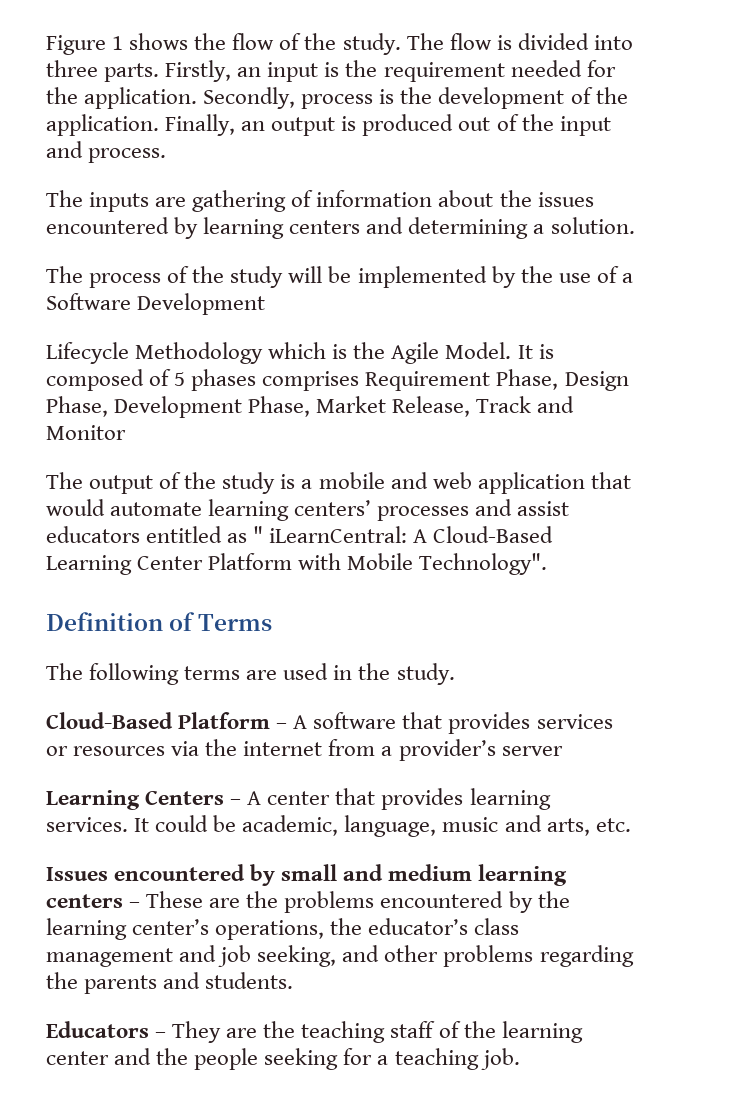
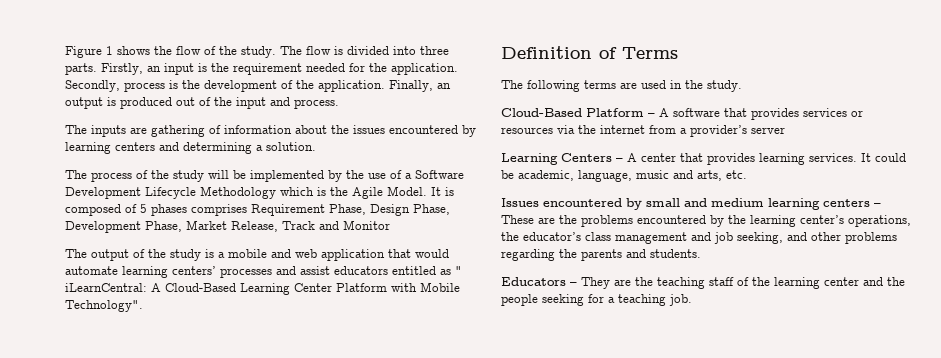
- The process of the study will be implemented by the use of a Software Development
- Lifecycle Methodology which is the Agile Model.
+ The process of the study will be implemented by the use of a Software Development Lifecycle Methodology which is the Agile Model.

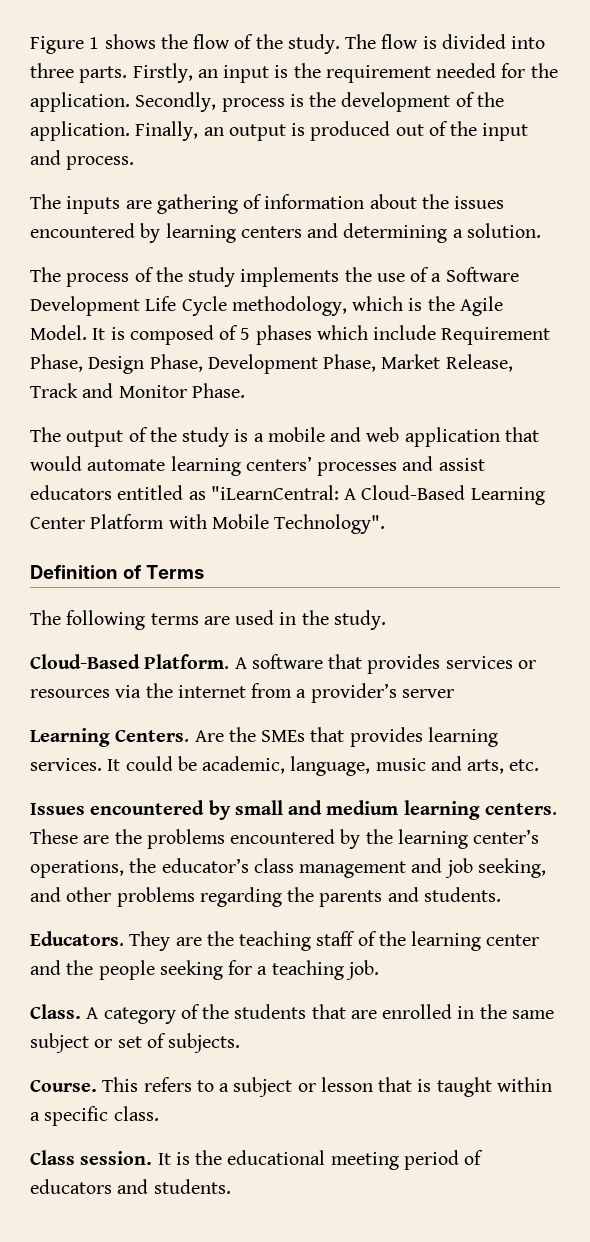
- The process of the study will be implemented by the use of a Software Development Lifecycle Methodology which is the Agile Model.
+ The process of the study implements the use of a Software Development Life Cycle methodology, which is the Agile Model.
- It is composed of 5 phases comprises Requirement Phase, Design Phase, Development Phase, Market Release, Track and Monitor
+ It is composed of 5 phases which include Requirement Phase, Design Phase, Development Phase, Market Release, Track and Monitor Phase.
- The output of the study is a mobile and web application that would automate learning centers’ processes and assist educators entitled as " iLearnCentral: A Cloud-Based Learning Center Platform with Mobile Technology".
+ The output of the study is a mobile and web application that would automate learning centers’ processes and assist educators entitled as "iLearnCentral: A Cloud-Based Learning Center Platform with Mobile Technology".
- Cloud-Based Platform – A software that provides services or resources via the internet from a provider’s server
+ Cloud-Based Platform. A software that provides services or resources via the internet from a provider’s server
- Learning Centers – A center that provides learning services.
+ Learning Centers. Are the SMEs that provides learning services.
- Issues encountered by small and medium learning centers – These are the problems encountered by the learning center’s operations, the educator’s class management and job seeking, and other problems regarding the parents and students.
+ Issues encountered by small and medium learning centers. These are the problems encountered by the learning center’s operations, the educator’s class management and job seeking, and other problems regarding the parents and students.
- Educators – They are the teaching staff of the learning center and the people seeking for a teaching job.
+ Educators. They are the teaching staff of the learning center and the people seeking for a teaching job.
+ Class. A category of the students that are enrolled in the same subject or set of subjects.
+ Course. This refers to a subject or lesson that is taught within a specific class.
+ Class session. It is the educational meeting period of educators and students.

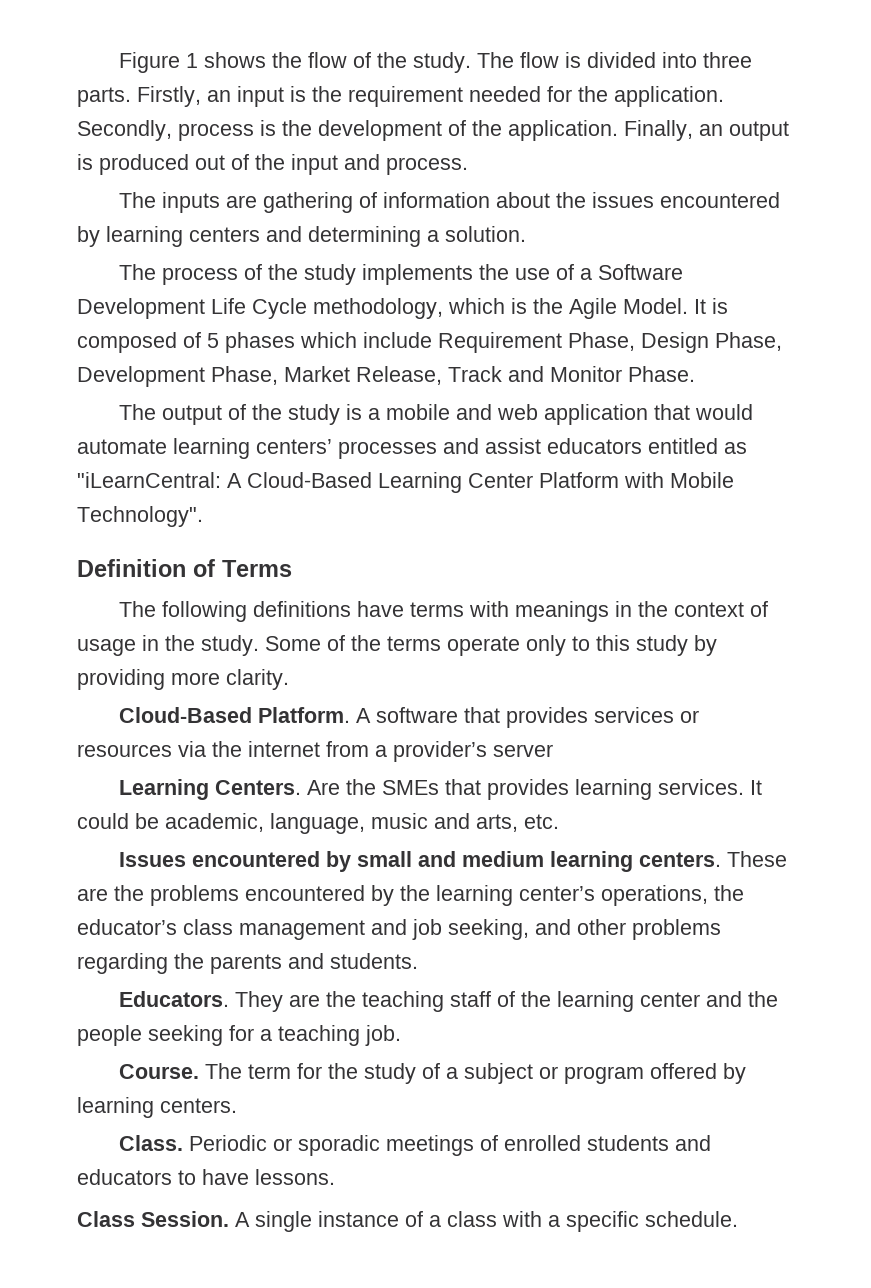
- The following terms are used in the study.
+ The following definitions have terms with meanings in the context of usage in the study. Some of the terms operate only to this study by providing more clarity.
- Class. A category of the students that are enrolled in the same subject or set of subjects.
- Course. This refers to a subject or lesson that is taught within a specific class.
- Class session. It is the educational meeting period of educators and students.
+ Course. The term for the study of a subject or program offered by learning centers.
+ Class. Periodic or sporadic meetings of enrolled students and educators to have lessons.
+ Class Session. A single instance of a class with a specific schedule.

